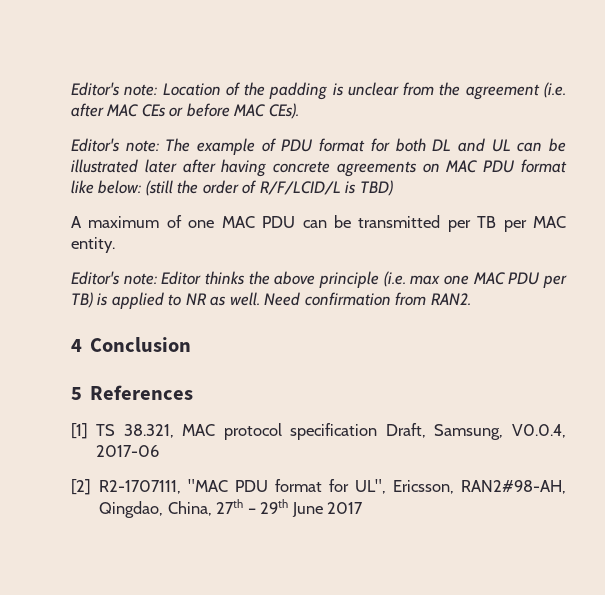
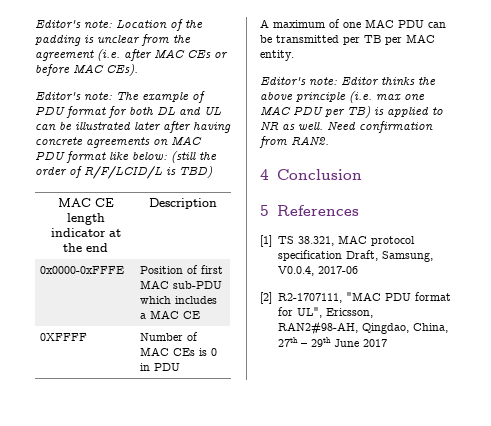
+ MAC CE length indicator at the end | Description
+ 0x0000-0xFFFE | Position of first MAC sub-PDU which includes a MAC CE
+ 0XFFFF | Number of MAC CEs is 0 in PDU

